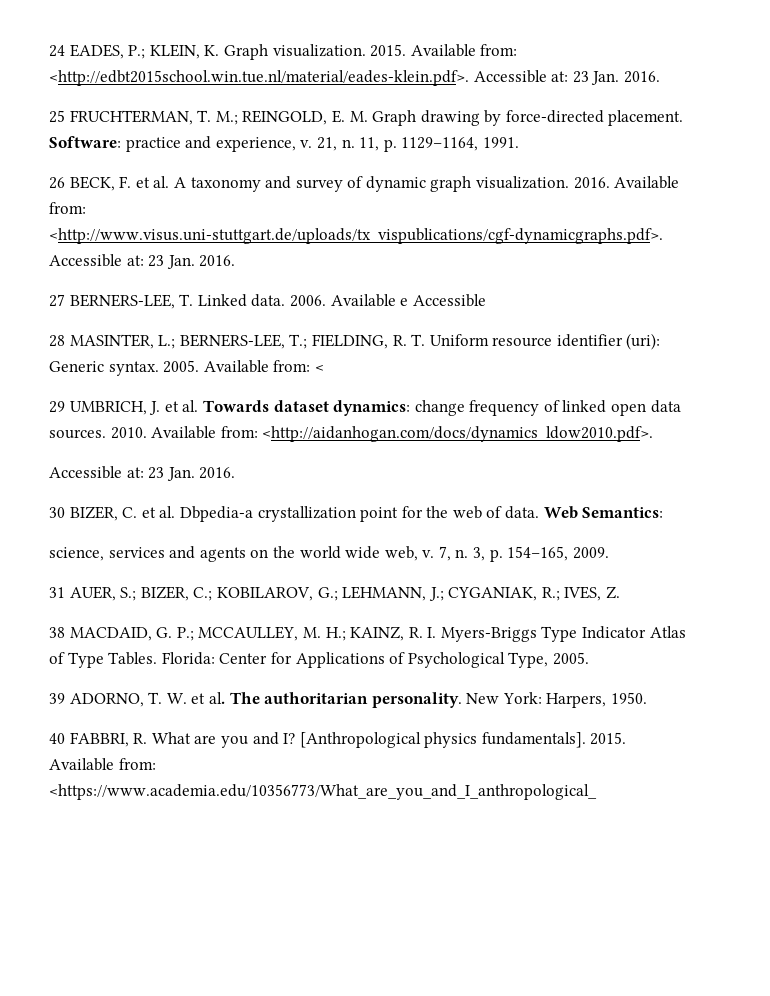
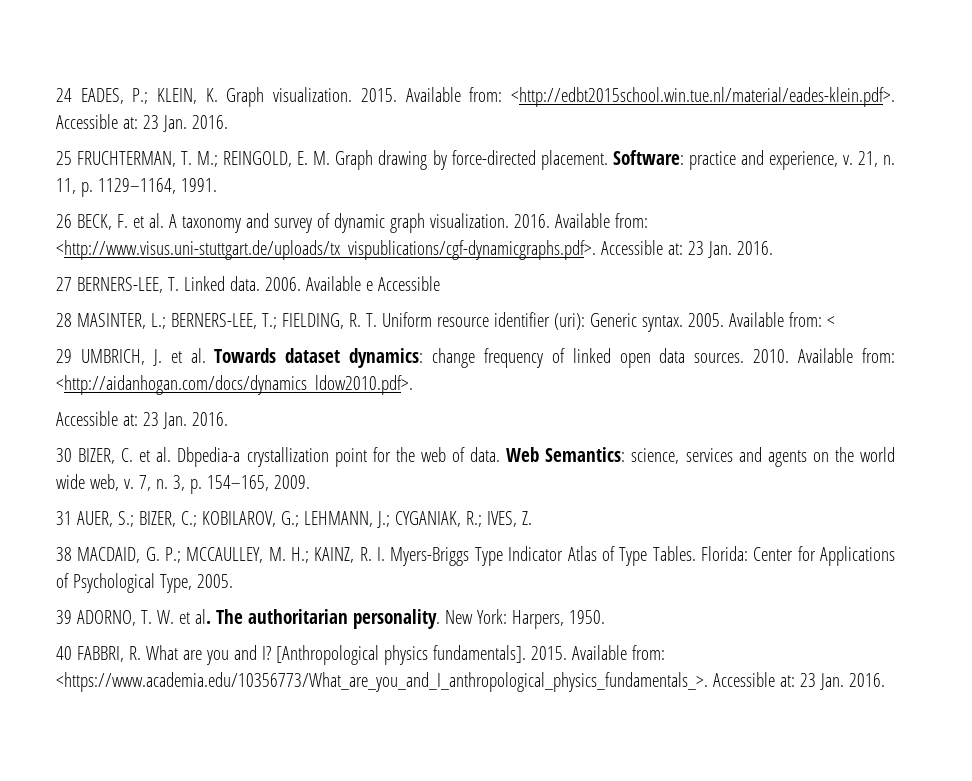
- Web Semantics:
- science, services and agents on the world wide web, v.
+ Web Semantics: science, services and agents on the world wide web, v.
- Available from: <https://www.academia.edu/10356773/What_are_you_and_I_anthropological_
+ Available from: <https://www.academia.edu/10356773/What_are_you_and_I_anthropological_physics_fundamentals_>. Accessible at: 23 Jan. 2016.

